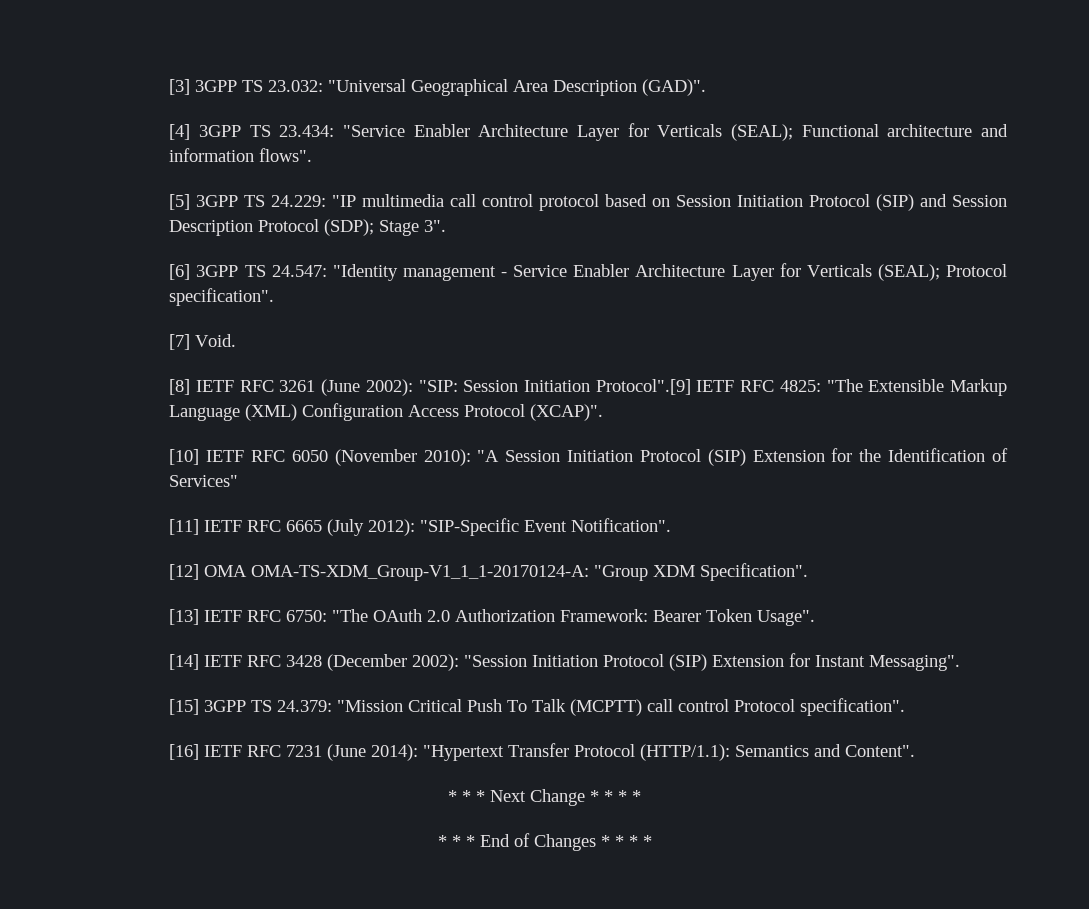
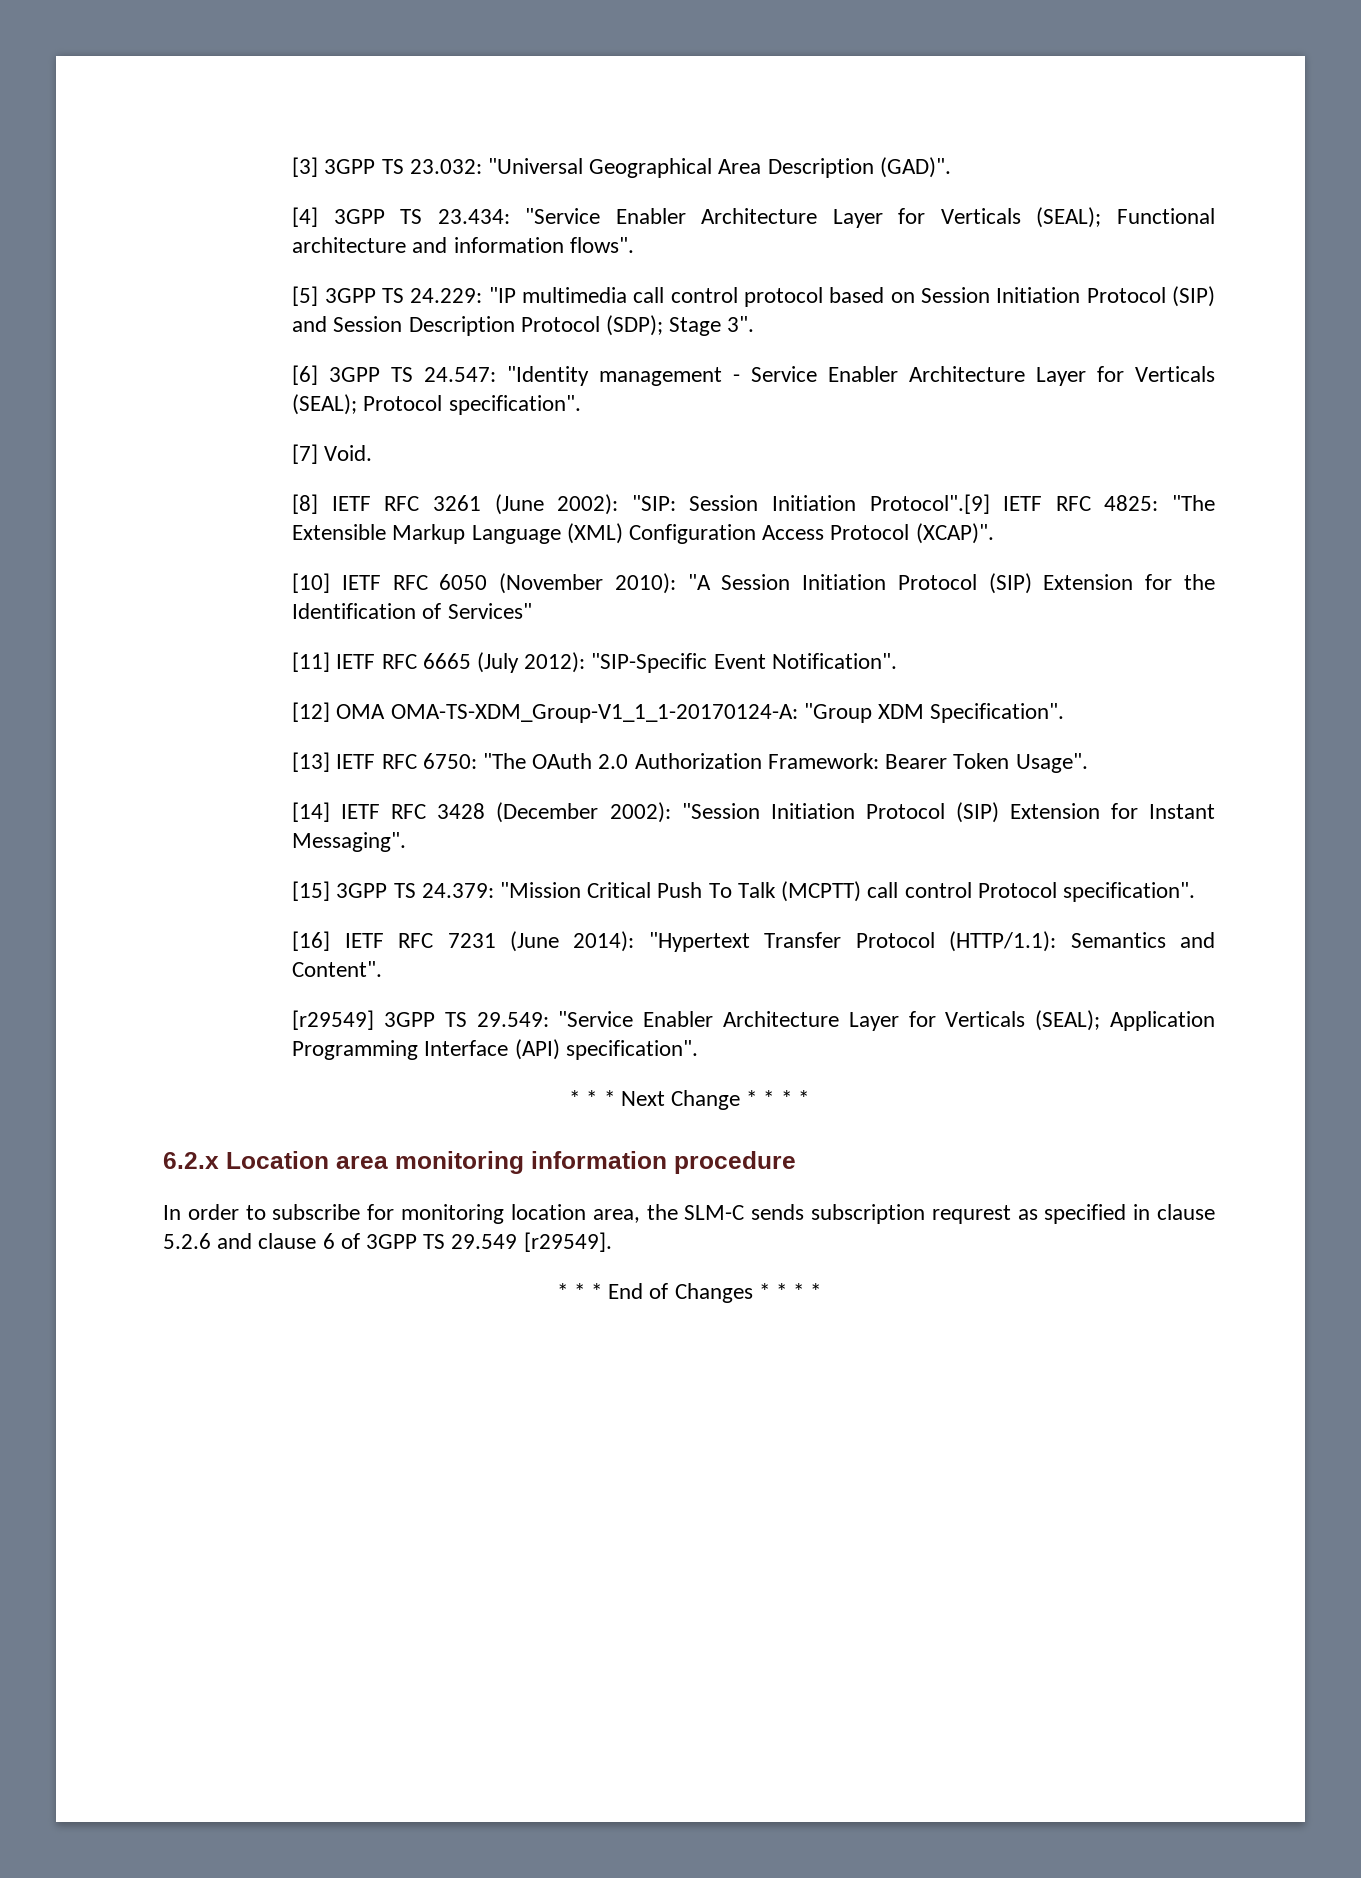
+ [r29549] 3GPP TS 29.549: "Service Enabler Architecture Layer for Verticals (SEAL); Application Programming Interface (API) specification".
+ 6.2.x Location area monitoring information procedure
+ In order to subscribe for monitoring location area, the SLM-C sends subscription requrest as specified in clause 5.2.6 and clause 6 of 3GPP TS 29.549 [r29549].

